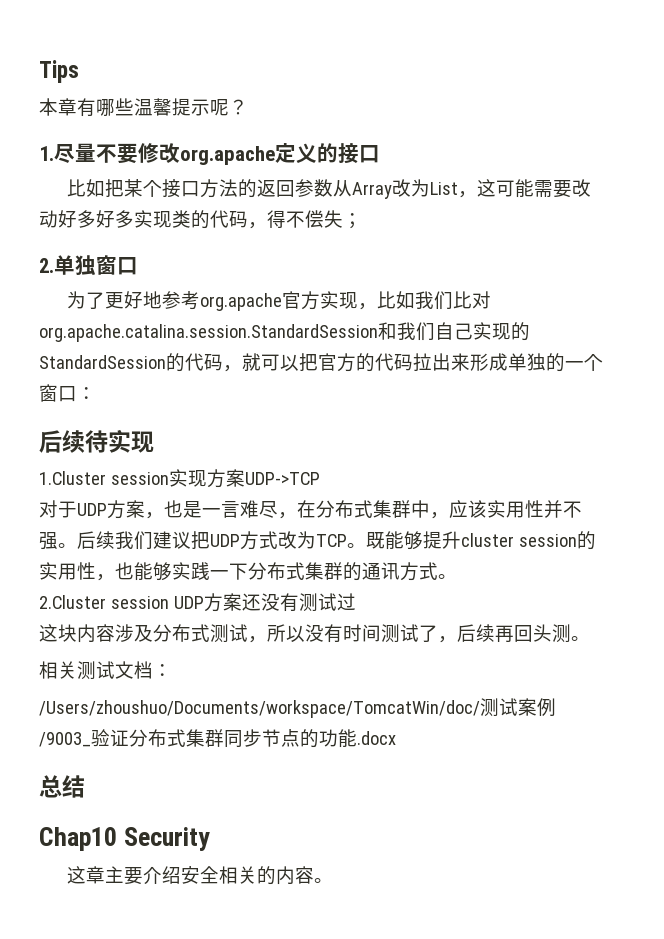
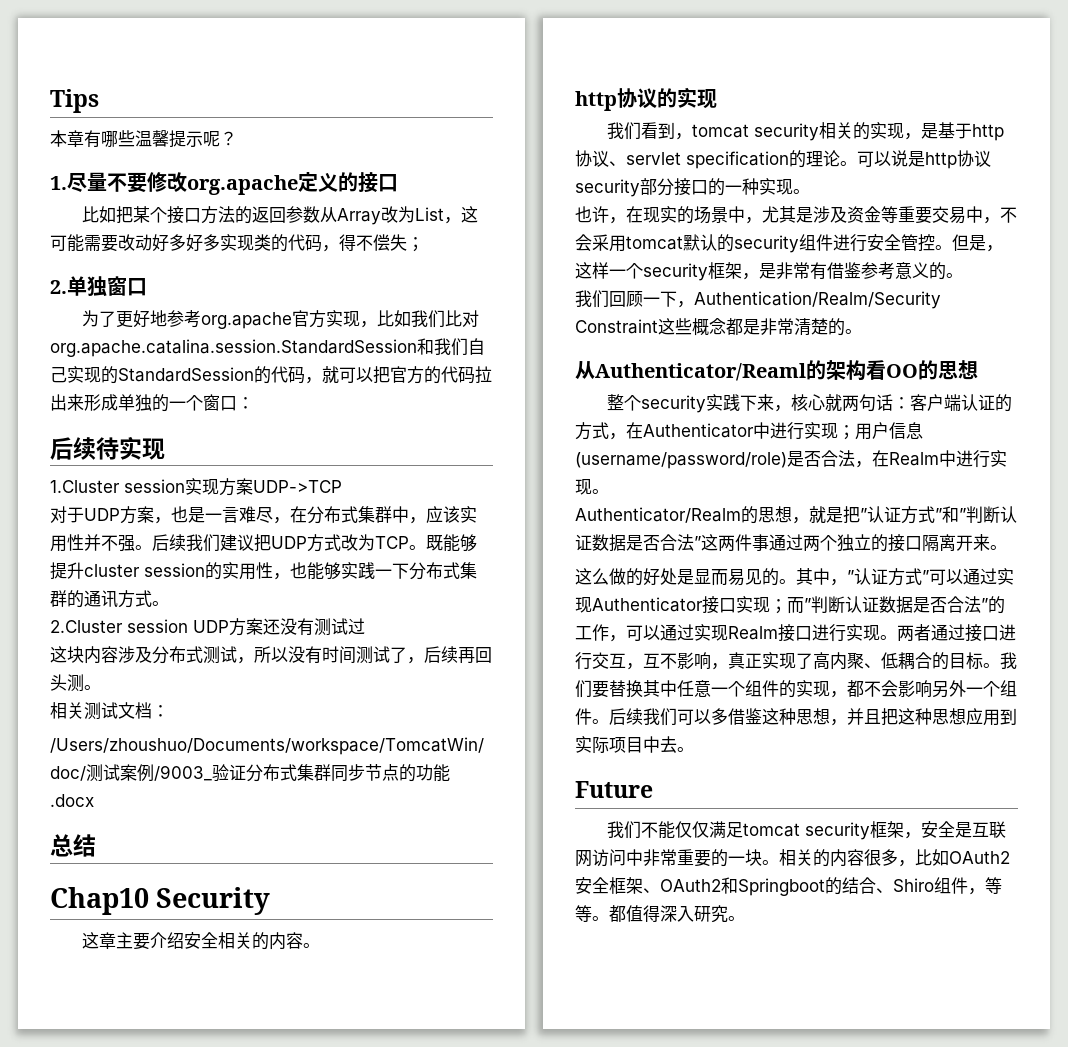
+ http协议的实现
+ 我们看到，tomcat security相关的实现，是基于http协议、servlet specification的理论。可以说是http协议security部分接口的一种实现。
+ 也许，在现实的场景中，尤其是涉及资金等重要交易中，不会采用tomcat默认的security组件进行安全管控。但是，这样一个security框架，是非常有借鉴参考意义的。
+ 我们回顾一下，Authentication/Realm/Security Constraint这些概念都是非常清楚的。
+ 从Authenticator/Reaml的架构看OO的思想
+ 整个security实践下来，核心就两句话：客户端认证的方式，在Authenticator中进行实现；用户信息(username/password/role)是否合法，在Realm中进行实现。
+ Authenticator/Realm的思想，就是把”认证方式”和”判断认证数据是否合法”这两件事通过两个独立的接口隔离开来。
+ 这么做的好处是显而易见的。其中，”认证方式”可以通过实现Authenticator接口实现；而”判断认证数据是否合法”的工作，可以通过实现Realm接口进行实现。两者通过接口进行交互，互不影响，真正实现了高内聚、低耦合的目标。我们要替换其中任意一个组件的实现，都不会影响另外一个组件。后续我们可以多借鉴这种思想，并且把这种思想应用到实际项目中去。
+ Future
+ 我们不能仅仅满足tomcat security框架，安全是互联网访问中非常重要的一块。相关的内容很多，比如OAuth2安全框架、OAuth2和Springboot的结合、Shiro组件，等等。都值得深入研究。

